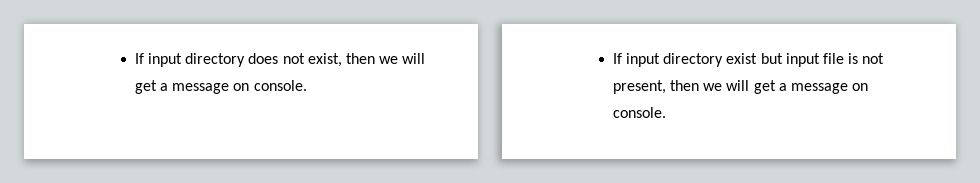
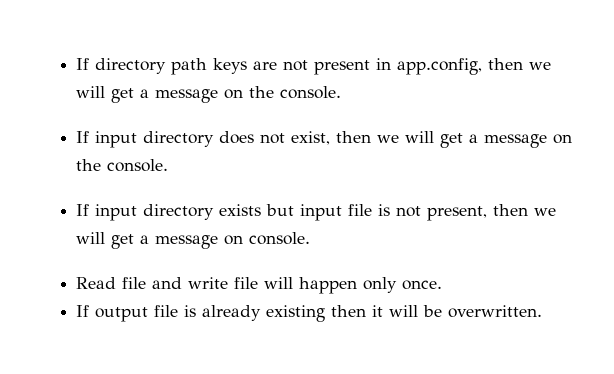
- If input directory does not exist, then we will get a message on console.
- If input directory exist but input file is not present, then we will get a message on console.
+ If directory path keys are not present in app.config, then we will get a message on the console.
+ If input directory does not exist, then we will get a message on the console.
+ If input directory exists but input file is not present, then we will get a message on console.
+ Read file and write file will happen only once.
+ If output file is already existing then it will be overwritten.

